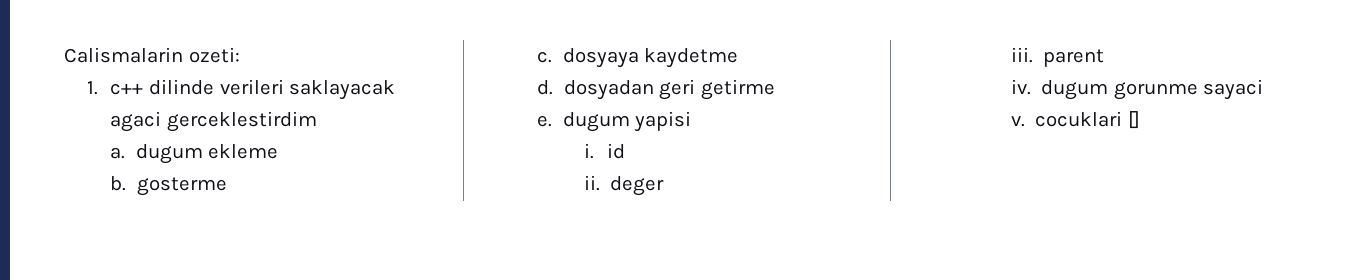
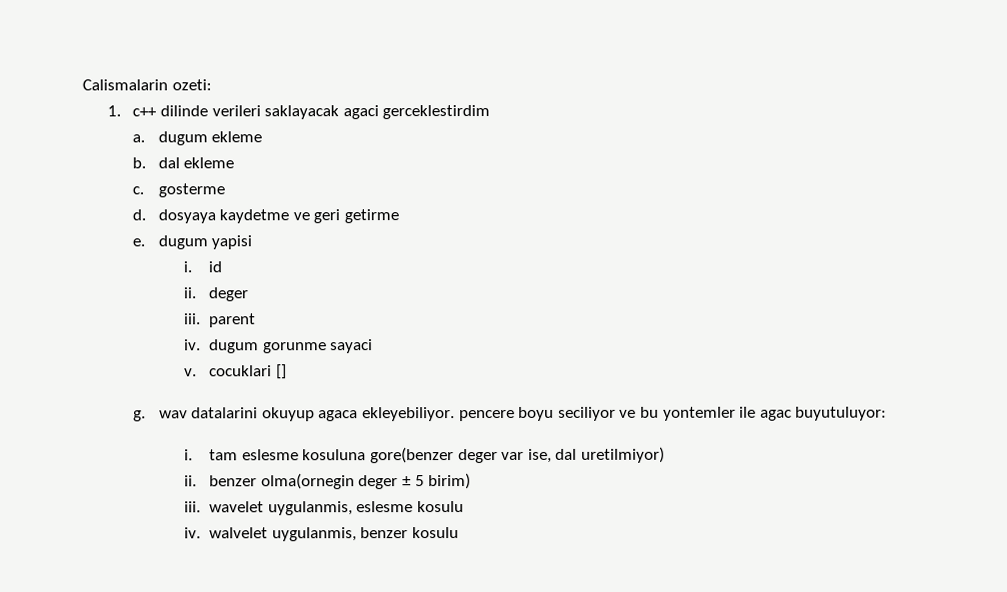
- b. gosterme
+ b. dal ekleme
+ c. gosterme
- c. dosyaya kaydetme
- d. dosyadan geri getirme
+ d. dosyaya kaydetme ve geri getirme
+ g. wav datalarini okuyup agaca ekleyebiliyor. pencere boyu seciliyor ve bu yontemler ile agac buyutuluyor:
+ i. tam eslesme kosuluna gore(benzer deger var ise, dal uretilmiyor)
+ ii. benzer olma(ornegin deger ± 5 birim)
+ iii. wavelet uygulanmis, eslesme kosulu
+ iv. walvelet uygulanmis, benzer kosulu

